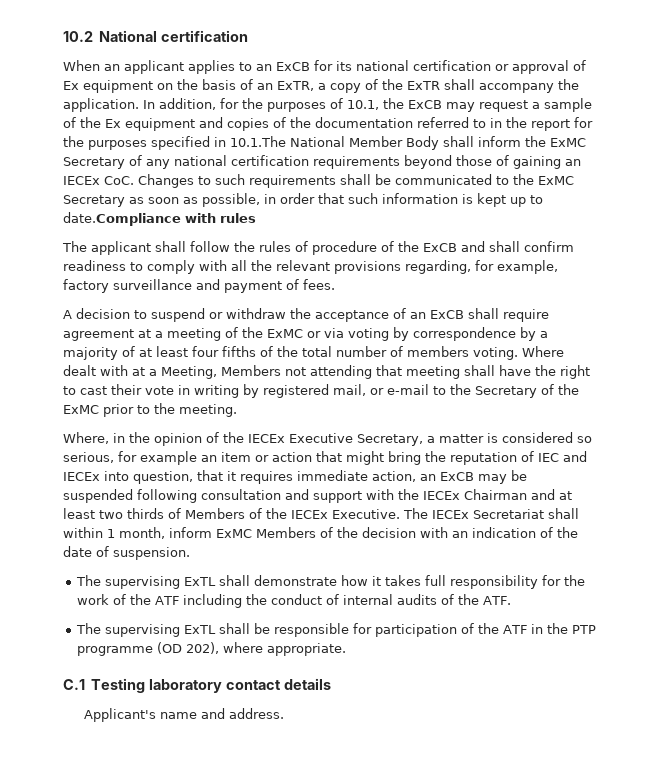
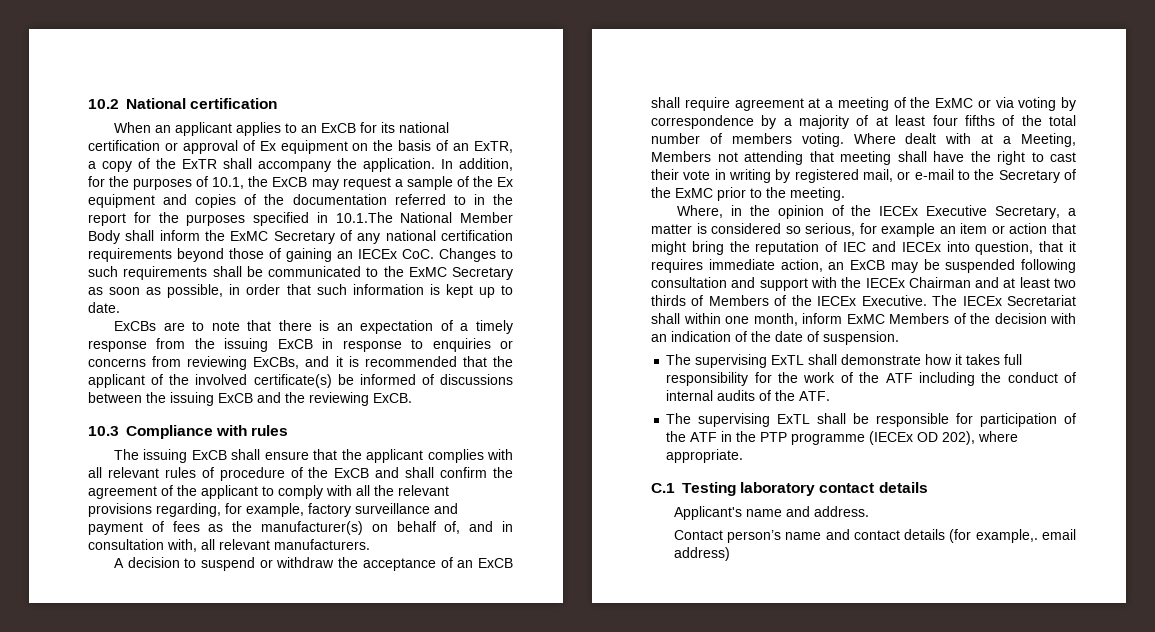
- In addition, for the purposes of 10.1, the ExCB may request a sample of the Ex equipment and copies of the documentation referred to in the report for the purposes specified in 10.1.The National Member Body shall inform the ExMC Secretary of any national certification requirements beyond those of gaining an IECEx CoC. Changes to such requirements shall be communicated to the ExMC Secretary as soon as possible, in order that such information is kept up to date.Compliance with rules
- The applicant shall follow the rules of procedure of the ExCB and shall confirm readiness to comply with all the relevant provisions regarding, for example, factory surveillance and payment of fees.
+ In addition, for the purposes of 10.1, the ExCB may request a sample of the Ex equipment and copies of the documentation referred to in the report for the purposes specified in 10.1.The National Member Body shall inform the ExMC Secretary of any national certification requirements beyond those of gaining an IECEx CoC. Changes to such requirements shall be communicated to the ExMC Secretary as soon as possible, in order that such information is kept up to date.
+ ExCBs are to note that there is an expectation of a timely response from the issuing ExCB in response to enquiries or concerns from reviewing ExCBs, and it is recommended that the applicant of the involved certificate(s) be informed of discussions between the issuing ExCB and the reviewing ExCB.
+ 10.3 Compliance with rules
+ The issuing ExCB shall ensure that the applicant complies with all relevant rules of procedure of the ExCB and shall confirm the agreement of the applicant to comply with all the relevant provisions regarding, for example, factory surveillance and payment of fees as the manufacturer(s) on behalf of, and in consultation with, all relevant manufacturers.
- The IECEx Secretariat shall within 1 month, inform ExMC Members of the decision with an indication of the date of suspension.
+ The IECEx Secretariat shall within one month, inform ExMC Members of the decision with an indication of the date of suspension.
- The supervising ExTL shall be responsible for participation of the ATF in the PTP programme (OD 202), where appropriate.
+ The supervising ExTL shall be responsible for participation of the ATF in the PTP programme (IECEx OD 202), where appropriate.
+ Contact person’s name and contact details (for example,. email address)

